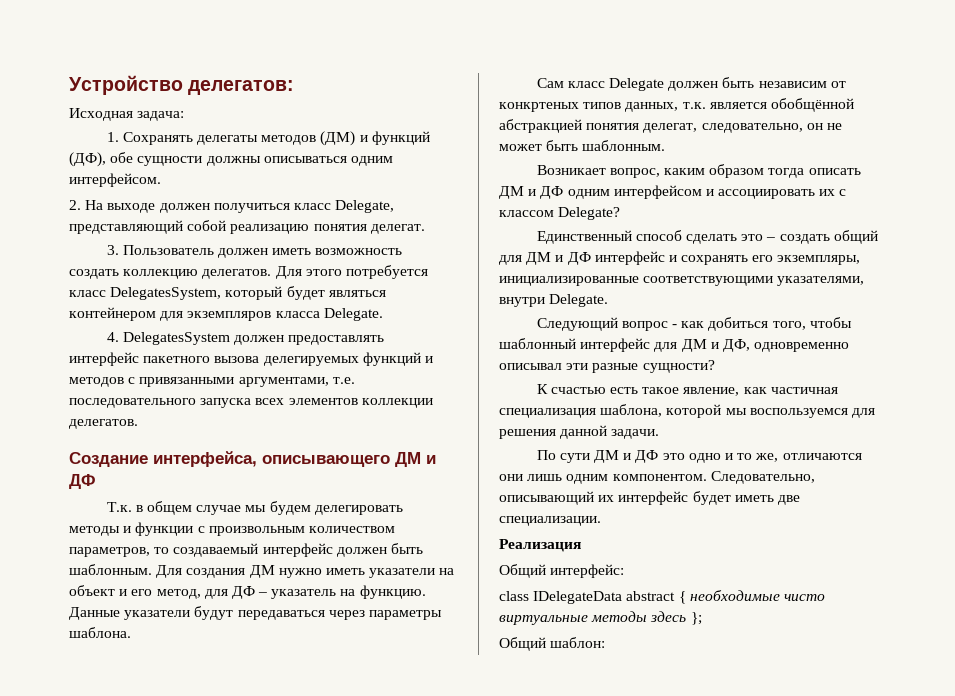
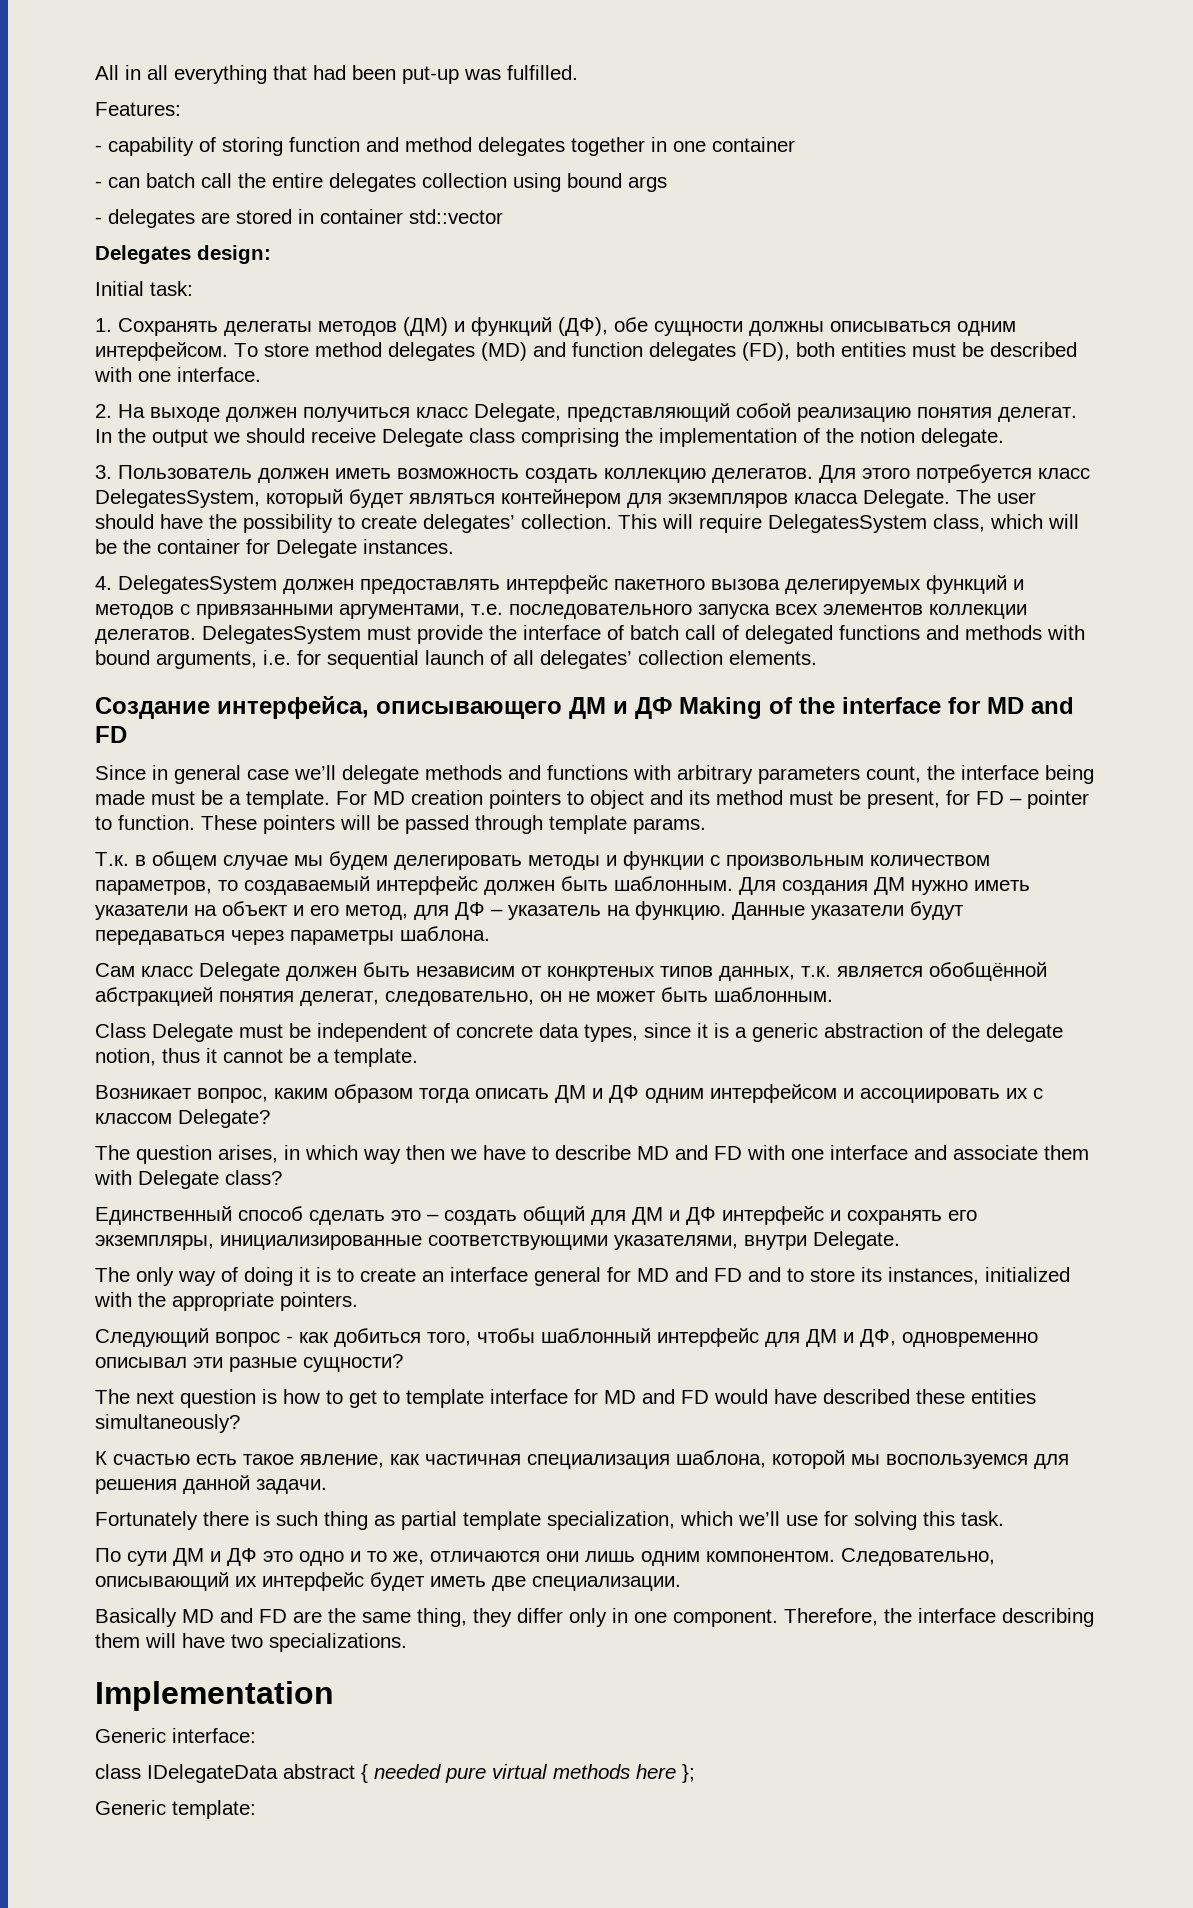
- Устройство делегатов:
- Исходная задача:
+ All in all everything that had been put-up was fulfilled.
+ Features:
+ - capability of storing function and method delegates together in one container
+ - can batch call the entire delegates collection using bound args
+ - delegates are stored in container std::vector
+ Delegates design:
+ Initial task:
+ To store method delegates (MD) and function delegates (FD), both entities must be described with one interface.
+ In the output we should receive Delegate class comprising the implementation of the notion delegate.
+ The user should have the possibility to create delegates’ collection. This will require DelegatesSystem class, which will be the container for Delegate instances.
+ DelegatesSystem must provide the interface of batch call of delegated functions and methods with bound arguments, i.e. for sequential launch of all delegates’ collection elements.
- Создание интерфейса, описывающего ДМ и ДФ
+ Создание интерфейса, описывающего ДМ и ДФ Making of the interface for MD and FD
+ Since in general case we’ll delegate methods and functions with arbitrary parameters count, the interface being made must be a template. For MD creation pointers to object and its method must be present, for FD – pointer to function. These pointers will be passed through template params.
+ Class Delegate must be independent of concrete data types, since it is a generic abstraction of the delegate notion, thus it cannot be a template.
+ The question arises, in which way then we have to describe MD and FD with one interface and associate them with Delegate class?
+ The only way of doing it is to create an interface general for MD and FD and to store its instances, initialized with the appropriate pointers.
+ The next question is how to get to template interface for MD and FD would have described these entities simultaneously?
+ Fortunately there is such thing as partial template specialization, which we’ll use for solving this task.
- Реализация
- Общий интерфейс:
+ Basically MD and FD are the same thing, they differ only in one component. Therefore, the interface describing them will have two specializations.
+ Implementation
+ Generic interface:
- class IDelegateData abstract { необходимые чисто виртуальные методы здесь };
+ class IDelegateData abstract { needed pure virtual methods here };
- Общий шаблон:
+ Generic template:

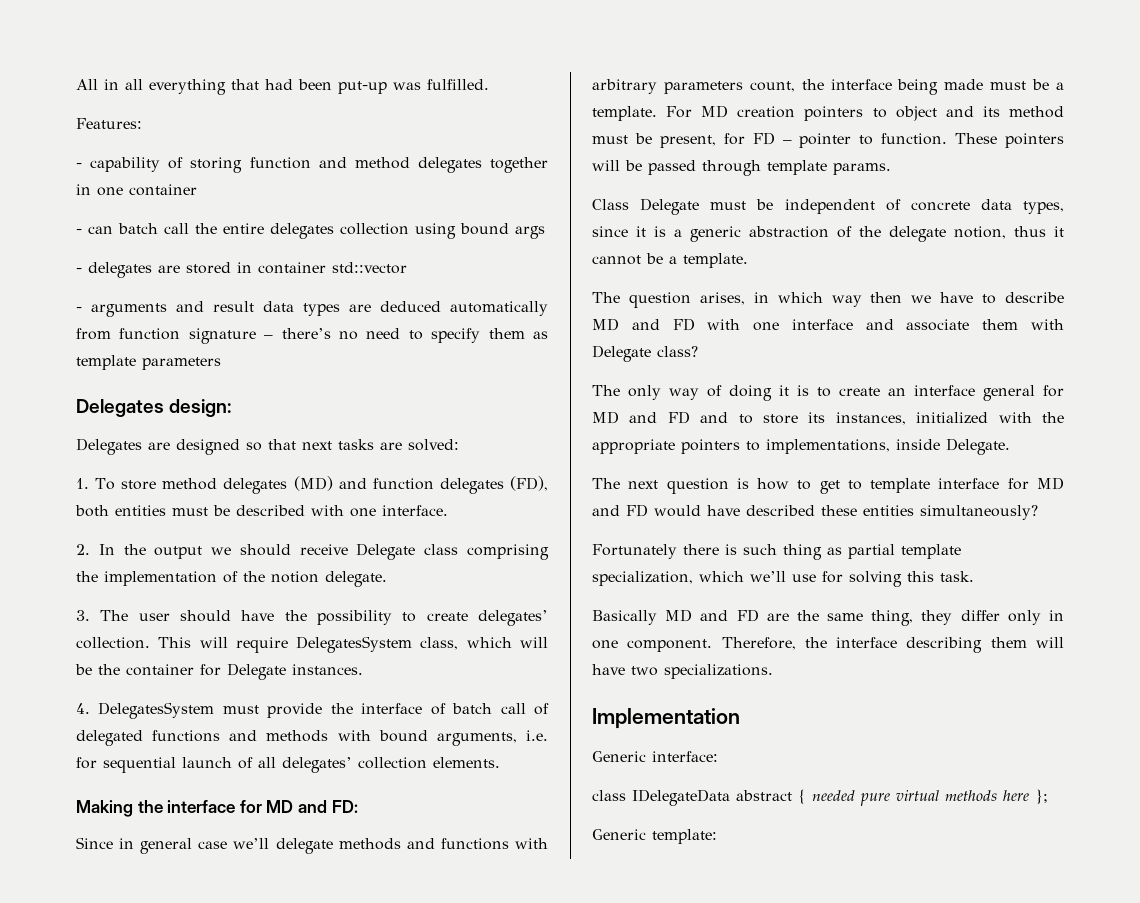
+ - arguments and result data types are deduced automatically from function signature – there’s no need to specify them as template parameters
  Delegates design:
- Initial task:
- 1. Сохранять делегаты методов (ДМ) и функций (ДФ), обе сущности должны описываться одним интерфейсом. To store method delegates (MD) and function delegates (FD), both entities must be described with one interface.
+ Delegates are designed so that next tasks are solved:
+ 1. To store method delegates (MD) and function delegates (FD), both entities must be described with one interface.
- 2. На выходе должен получиться класс Delegate, представляющий собой реализацию понятия делегат. In the output we should receive Delegate class comprising the implementation of the notion delegate.
+ 2. In the output we should receive Delegate class comprising the implementation of the notion delegate.
- 3. Пользователь должен иметь возможность создать коллекцию делегатов. Для этого потребуется класс DelegatesSystem, который будет являться контейнером для экземпляров класса Delegate. The user should have the possibility to create delegates’ collection.
+ 3. The user should have the possibility to create delegates’ collection.
- 4. DelegatesSystem должен предоставлять интерфейс пакетного вызова делегируемых функций и методов с привязанными аргументами, т.е. последовательного запуска всех элементов коллекции делегатов. DelegatesSystem must provide the interface of batch call of delegated functions and methods with bound arguments, i.e. for sequential launch of all delegates’ collection elements.
+ 4. DelegatesSystem must provide the interface of batch call of delegated functions and methods with bound arguments, i.e. for sequential launch of all delegates’ collection elements.
- Создание интерфейса, описывающего ДМ и ДФ Making of the interface for MD and FD
+ Making the interface for MD and FD:
- Т.к. в общем случае мы будем делегировать методы и функции с произвольным количеством параметров, то создаваемый интерфейс должен быть шаблонным. Для создания ДМ нужно иметь указатели на объект и его метод, для ДФ – указатель на функцию. Данные указатели будут передаваться через параметры шаблона.
- Сам класс Delegate должен быть независим от конкртеных типов данных, т.к. является обобщённой абстракцией понятия делегат, следовательно, он не может быть шаблонным.
- Возникает вопрос, каким образом тогда описать ДМ и ДФ одним интерфейсом и ассоциировать их с классом Delegate?
- Единственный способ сделать это – создать общий для ДМ и ДФ интерфейс и сохранять его экземпляры, инициализированные соответствующими указателями, внутри Delegate.
- The only way of doing it is to create an interface general for MD and FD and to store its instances, initialized with the appropriate pointers.
- Следующий вопрос - как добиться того, чтобы шаблонный интерфейс для ДМ и ДФ, одновременно описывал эти разные сущности?
+ The only way of doing it is to create an interface general for MD and FD and to store its instances, initialized with the appropriate pointers to implementations, inside Delegate.
- К счастью есть такое явление, как частичная специализация шаблона, которой мы воспользуемся для решения данной задачи.
- По сути ДМ и ДФ это одно и то же, отличаются они лишь одним компонентом. Следовательно, описывающий их интерфейс будет иметь две специализации.

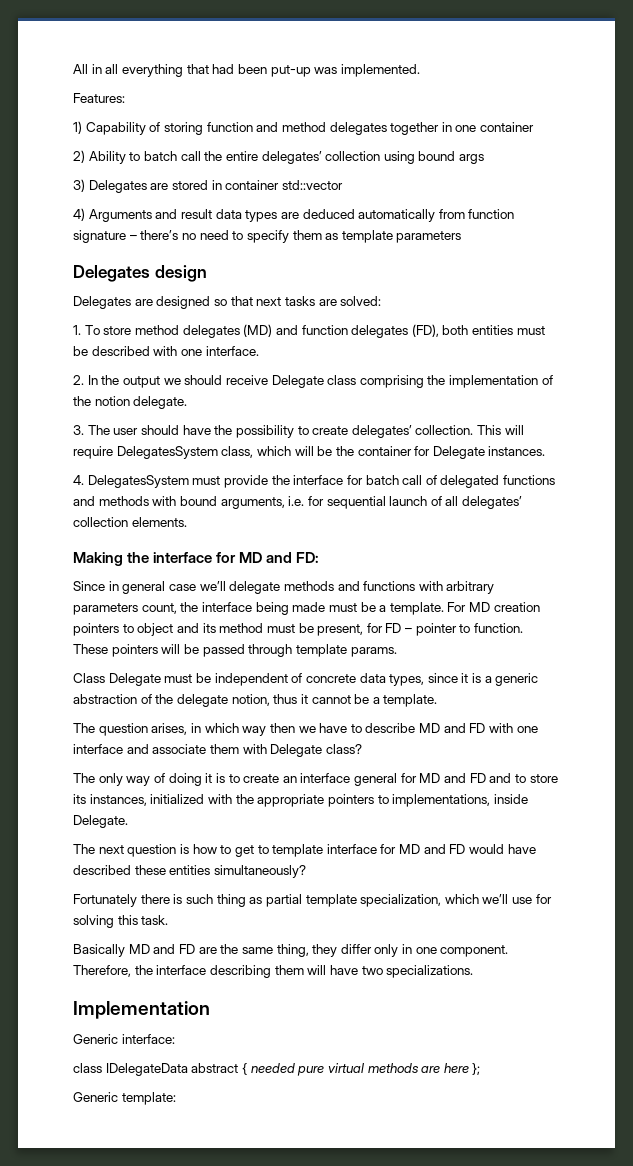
- All in all everything that had been put-up was fulfilled.
+ All in all everything that had been put-up was implemented.
- - capability of storing function and method delegates together in one container
+ 1) Capability of storing function and method delegates together in one container
- - can batch call the entire delegates collection using bound args
+ 2) Ability to batch call the entire delegates’ collection using bound args
- - delegates are stored in container std::vector
+ 3) Delegates are stored in container std::vector
- - arguments and result data types are deduced automatically from function signature – there’s no need to specify them as template parameters
+ 4) Arguments and result data types are deduced automatically from function signature – there’s no need to specify them as template parameters
- Delegates design:
+ Delegates design
- 4. DelegatesSystem must provide the interface of batch call of delegated functions and methods with bound arguments, i.e. for sequential launch of all delegates’ collection elements.
+ 4. DelegatesSystem must provide the interface for batch call of delegated functions and methods with bound arguments, i.e. for sequential launch of all delegates’ collection elements.
- class IDelegateData abstract { needed pure virtual methods here };
+ class IDelegateData abstract { needed pure virtual methods are here };

